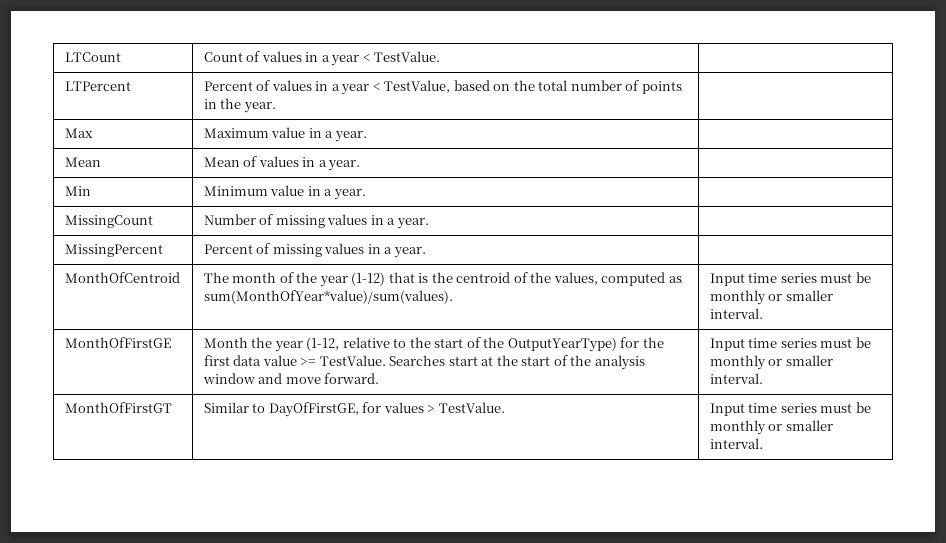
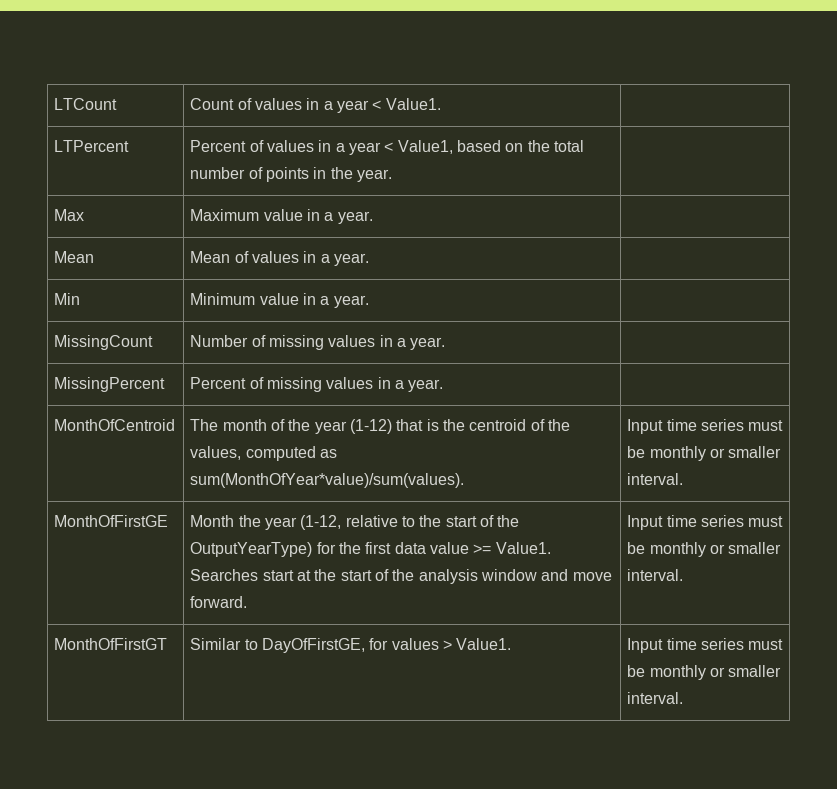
- LTCount | Count of values in a year < TestValue. |
+ LTCount | Count of values in a year < Value1. |
- LTPercent | Percent of values in a year < TestValue, based on the total number of points in the year. |
+ LTPercent | Percent of values in a year < Value1, based on the total number of points in the year. |
- MonthOfFirstGE | Month the year (1-12, relative to the start of the OutputYearType) for the first data value >= TestValue. Searches start at the start of the analysis window and move forward. | Input time series must be monthly or smaller interval.
+ MonthOfFirstGE | Month the year (1-12, relative to the start of the OutputYearType) for the first data value >= Value1. Searches start at the start of the analysis window and move forward. | Input time series must be monthly or smaller interval.
- MonthOfFirstGT | Similar to DayOfFirstGE, for values > TestValue. | Input time series must be monthly or smaller interval.
+ MonthOfFirstGT | Similar to DayOfFirstGE, for values > Value1. | Input time series must be monthly or smaller interval.

